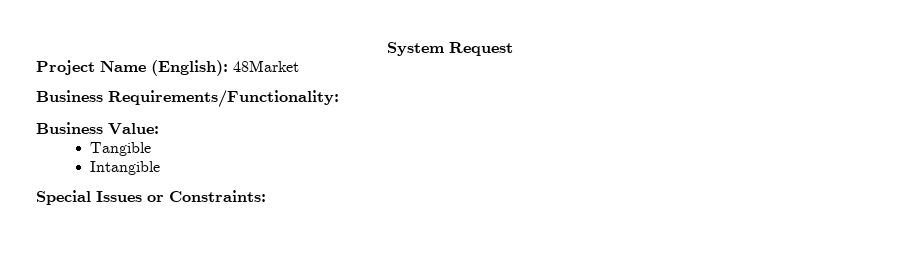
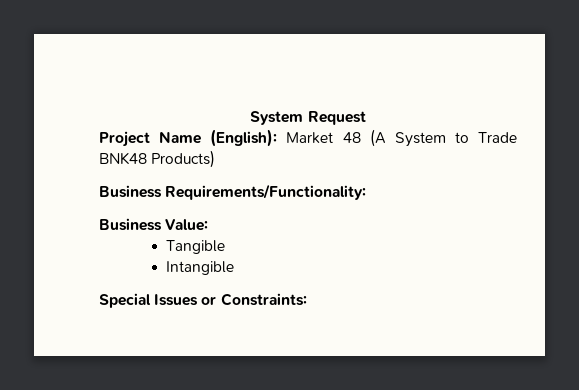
- Project Name (English): 48Market
+ Project Name (English): Market 48 (A System to Trade BNK48 Products)

